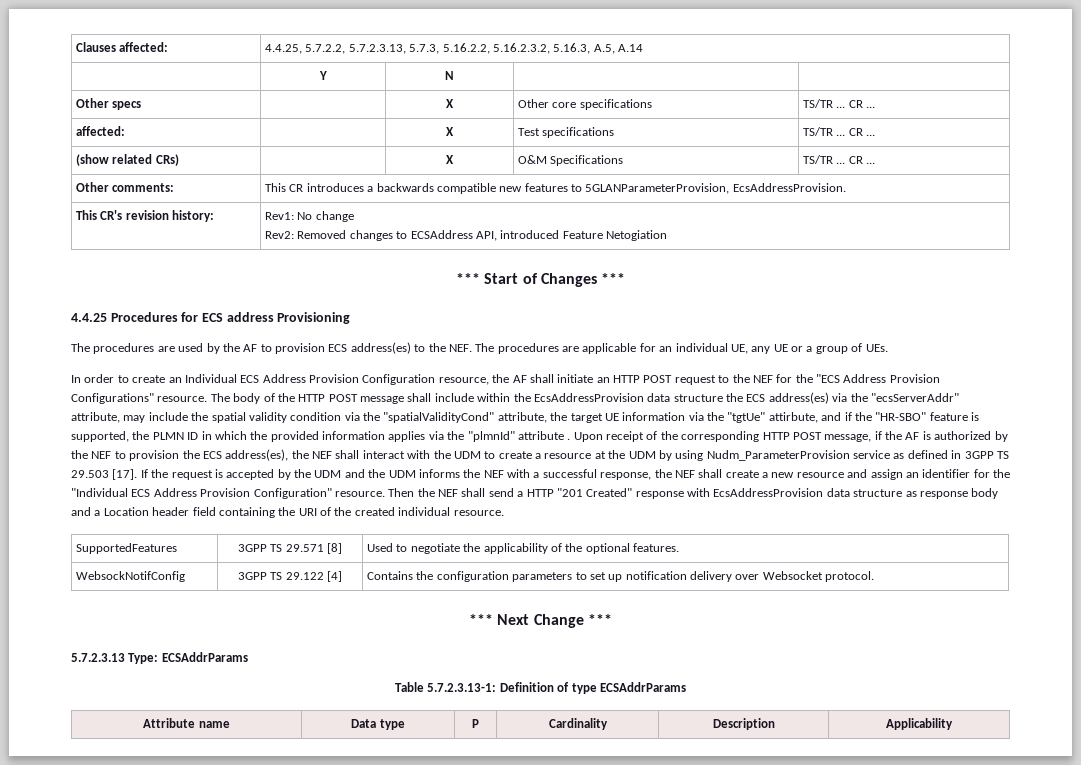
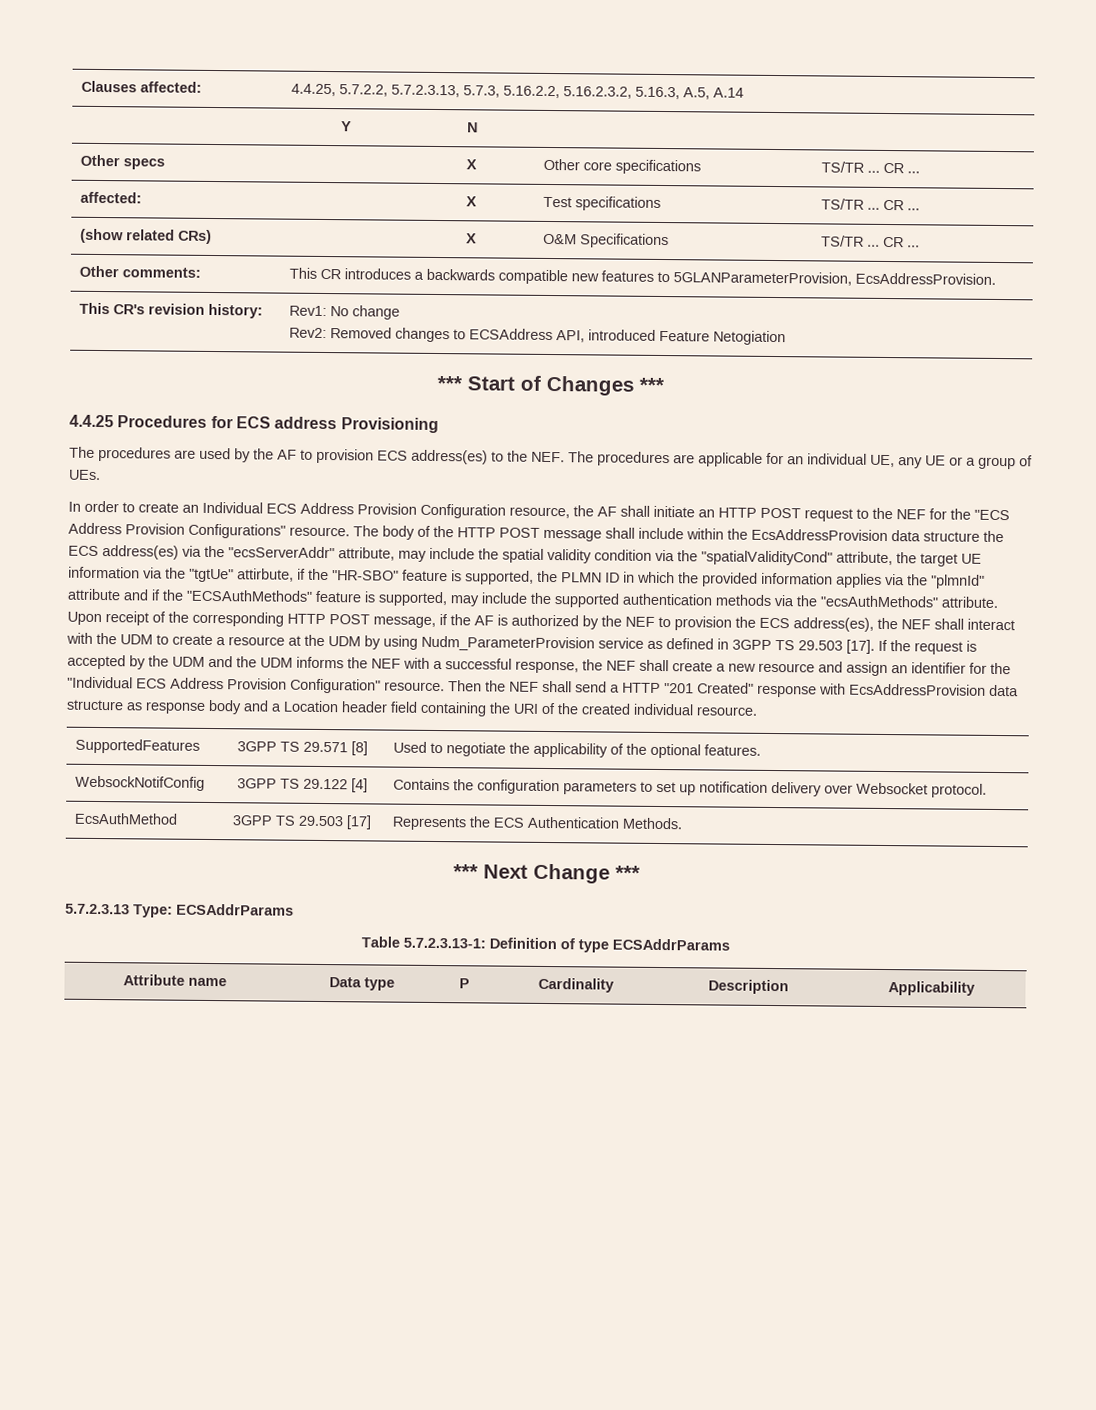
- The body of the HTTP POST message shall include within the EcsAddressProvision data structure the ECS address(es) via the "ecsServerAddr" attribute, may include the spatial validity condition via the "spatialValidityCond" attribute, the target UE information via the "tgtUe" attirbute, and if the "HR-SBO" feature is supported, the PLMN ID in which the provided information applies via the "plmnId" attribute .
+ The body of the HTTP POST message shall include within the EcsAddressProvision data structure the ECS address(es) via the "ecsServerAddr" attribute, may include the spatial validity condition via the "spatialValidityCond" attribute, the target UE information via the "tgtUe" attirbute, if the "HR-SBO" feature is supported, the PLMN ID in which the provided information applies via the "plmnId" attribute and if the "ECSAuthMethods" feature is supported, may include the supported authentication methods via the "ecsAuthMethods" attribute.
+ EcsAuthMethod | 3GPP TS 29.503 [17] | Represents the ECS Authentication Methods.

